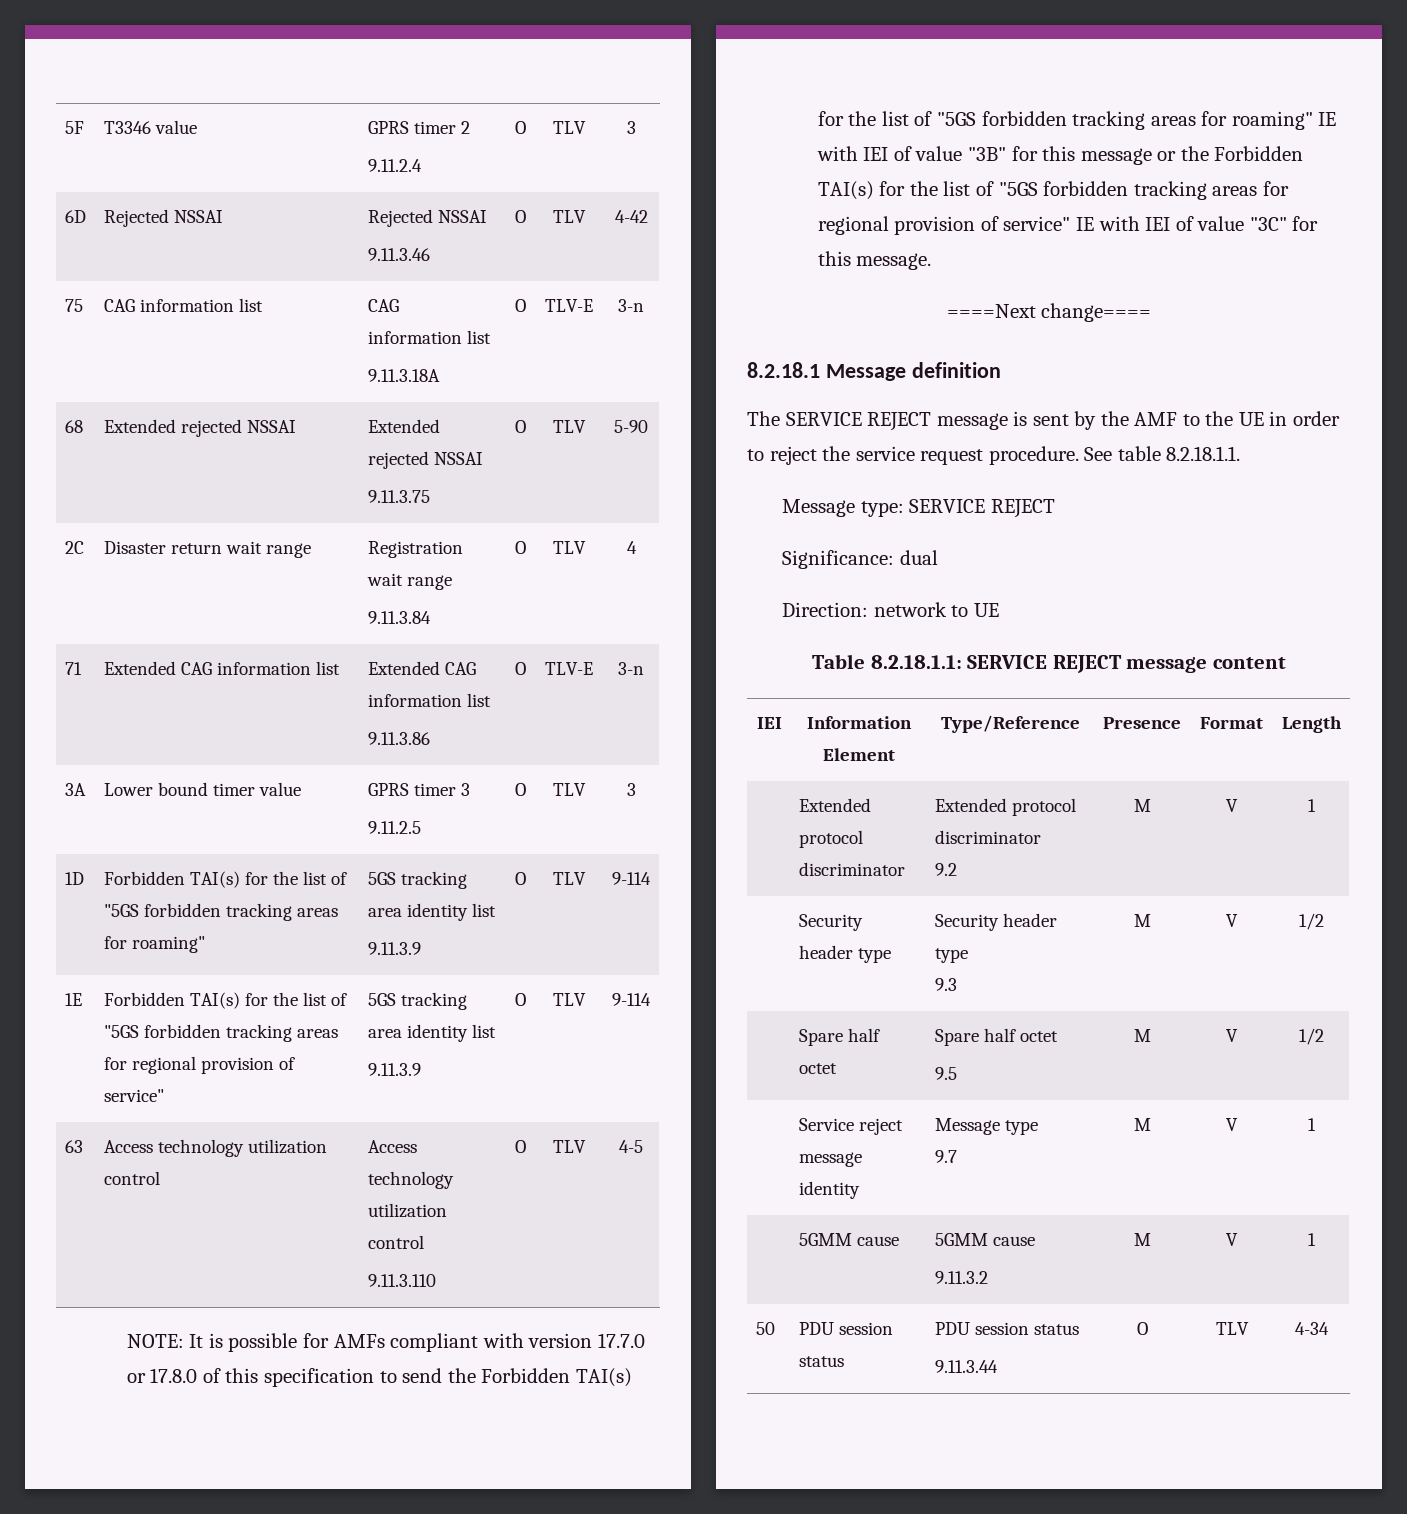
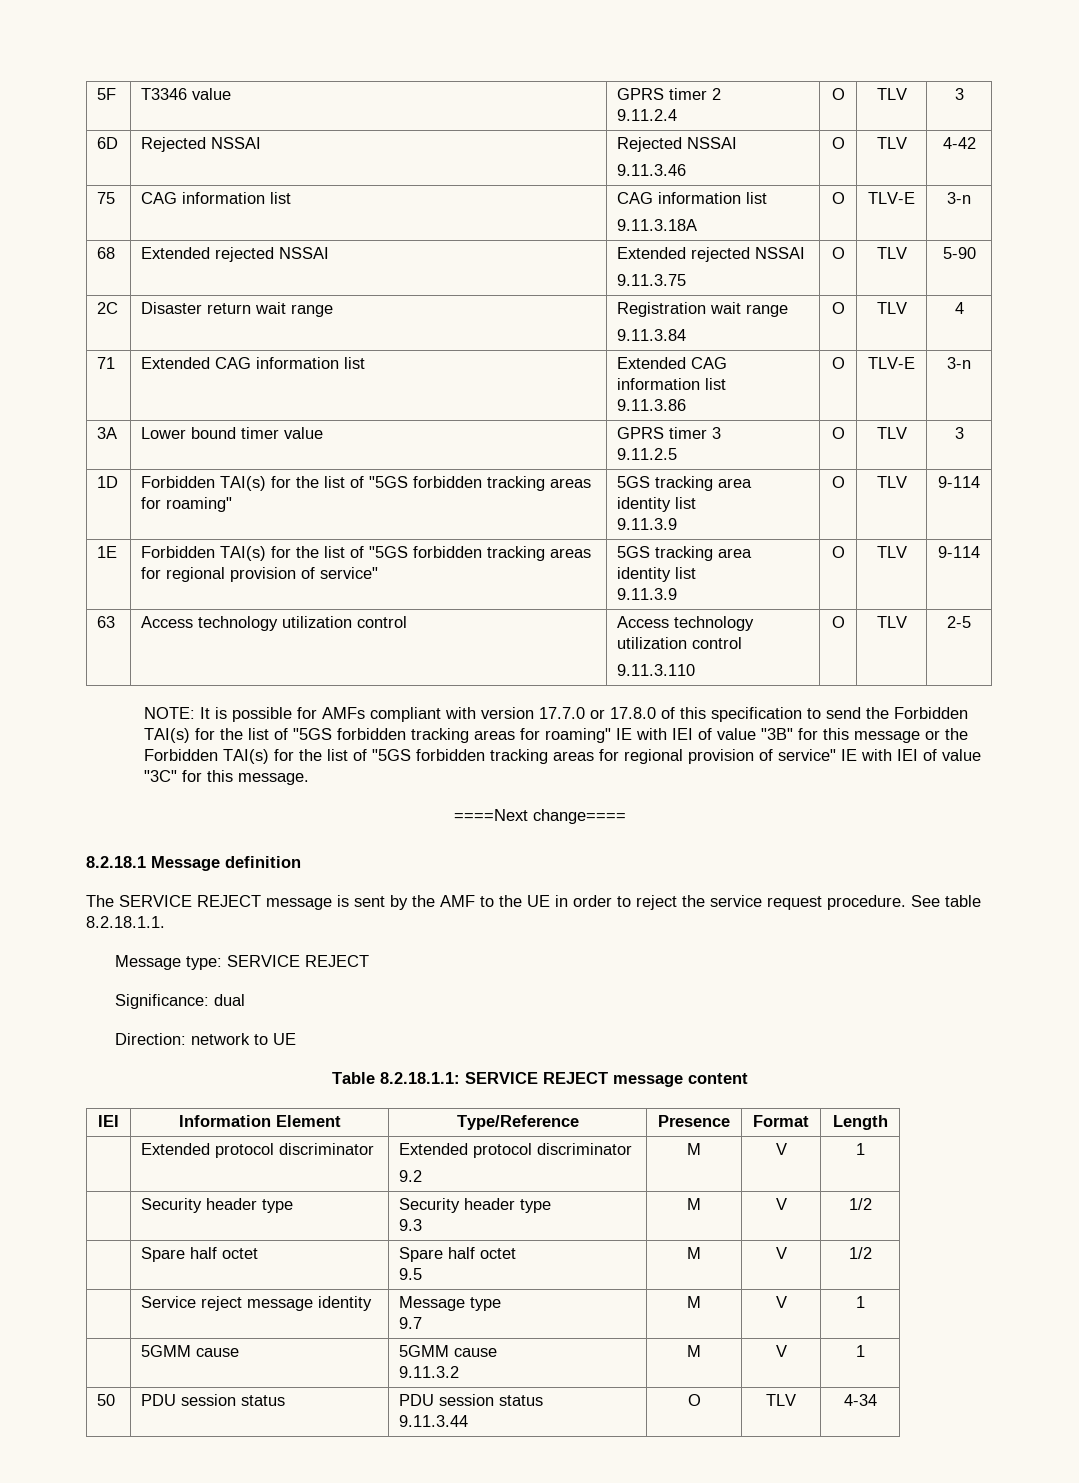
  63 | Access technology utilization control | Access technology utilization control
- 9.11.3.110 | O | TLV | 4-5
+ 9.11.3.110 | O | TLV | 2-5

